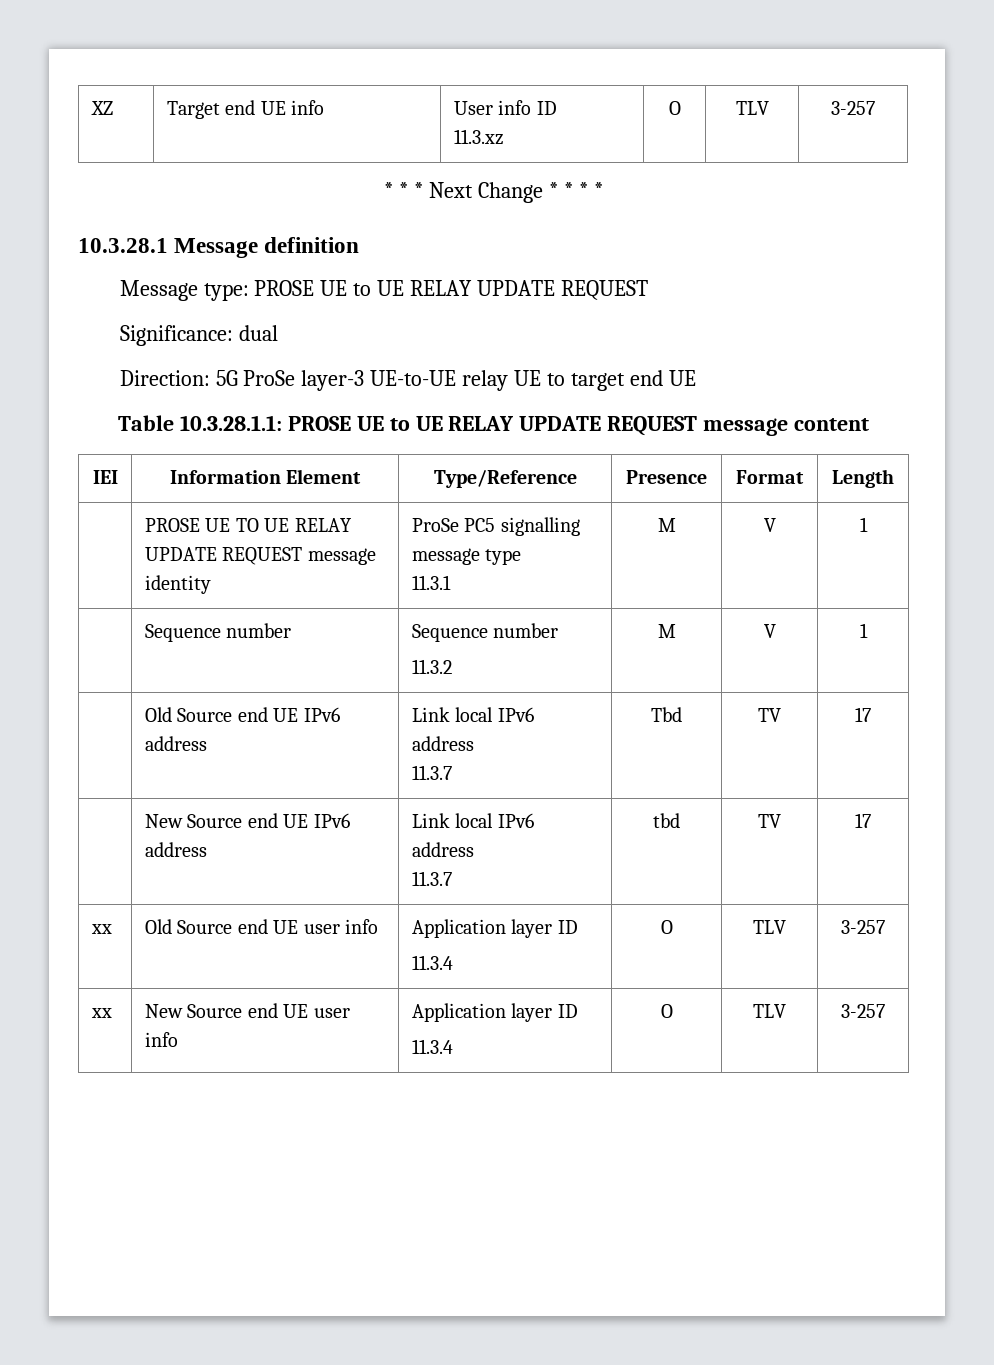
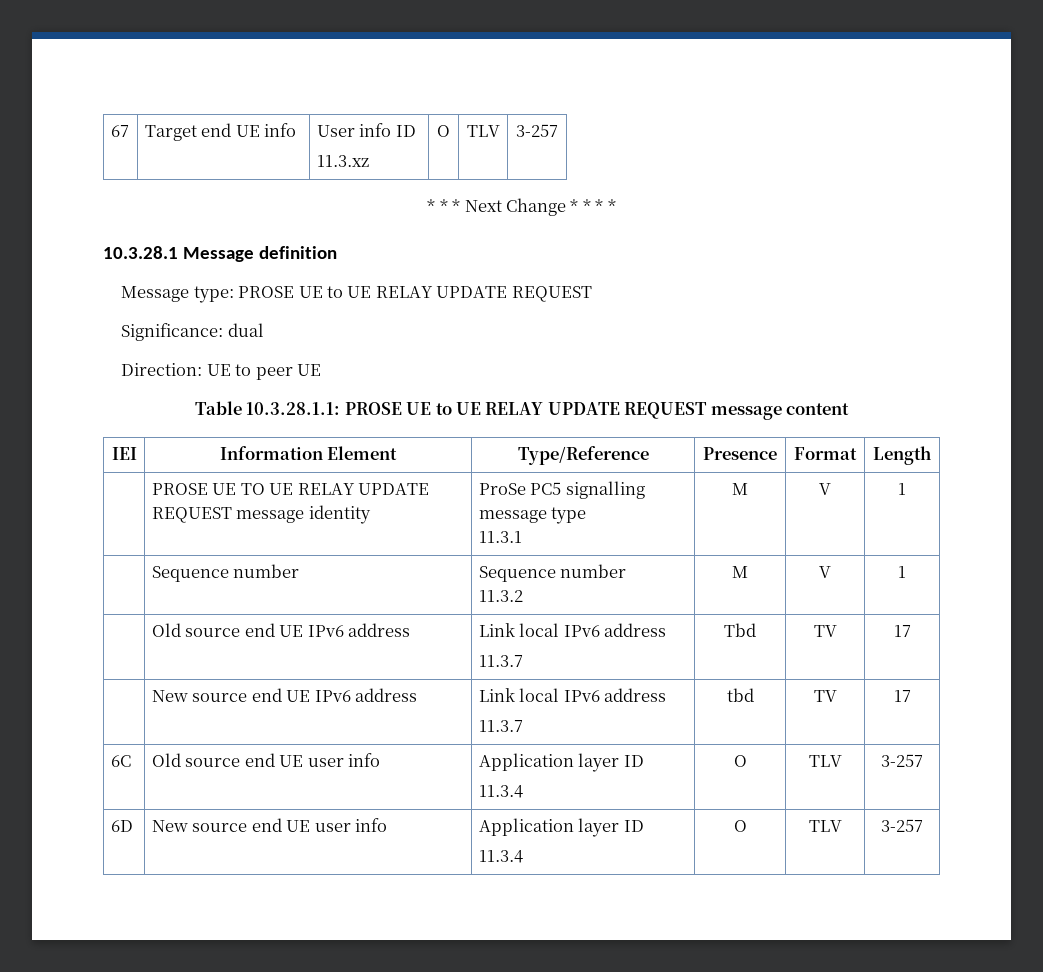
- XZ | Target end UE info | User info ID
+ 67 | Target end UE info | User info ID
- Direction: 5G ProSe layer-3 UE-to-UE relay UE to target end UE
+ Direction: UE to peer UE
- | Old Source end UE IPv6 address | Link local IPv6 address
+ | Old source end UE IPv6 address | Link local IPv6 address
- | New Source end UE IPv6 address | Link local IPv6 address
+ | New source end UE IPv6 address | Link local IPv6 address
- xx | Old Source end UE user info | Application layer ID
+ 6C | Old source end UE user info | Application layer ID
- xx | New Source end UE user info | Application layer ID
+ 6D | New source end UE user info | Application layer ID

